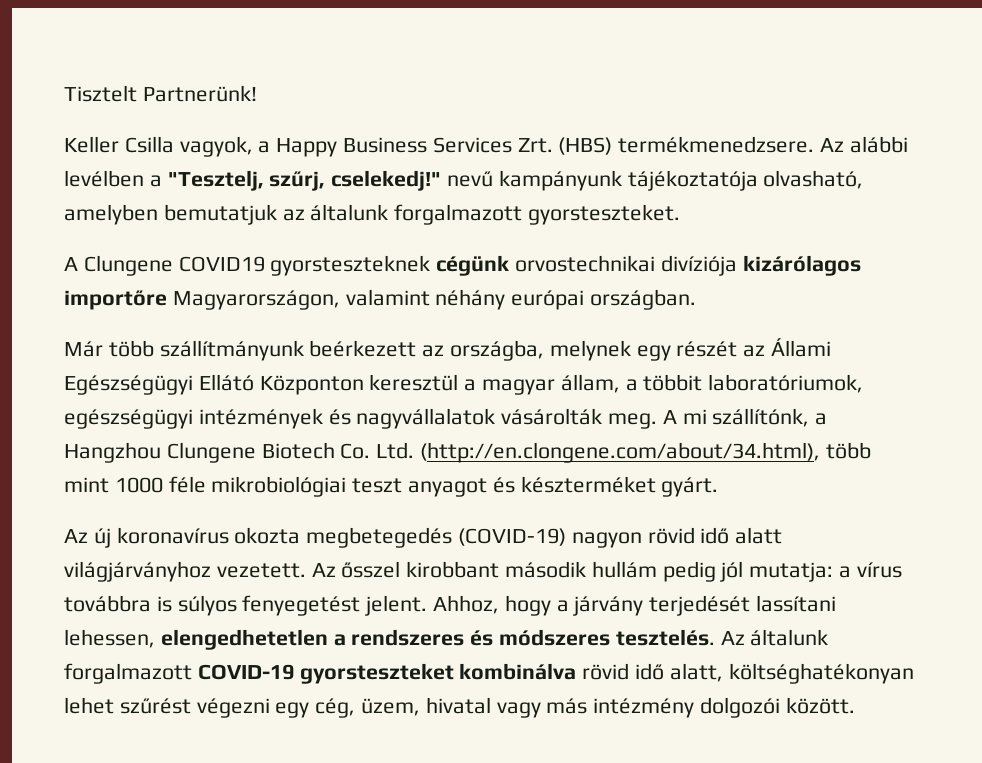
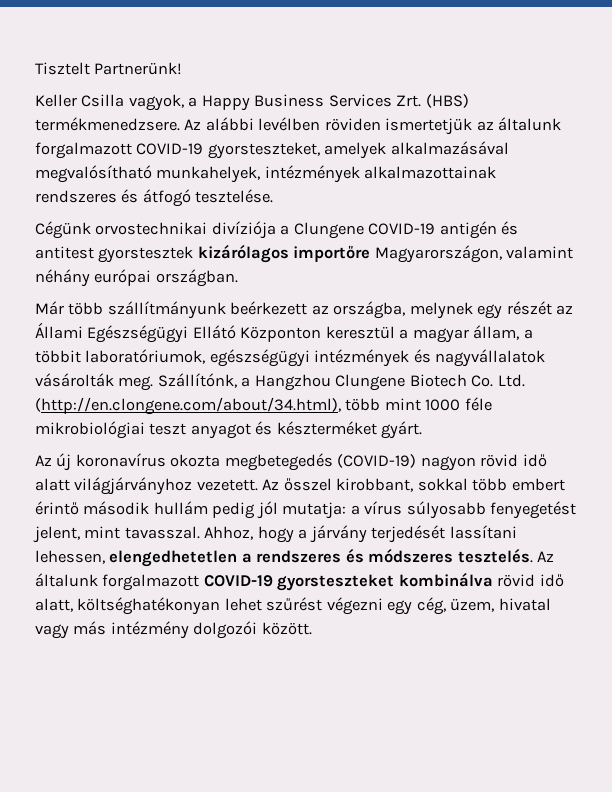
- Az alábbi levélben a "Tesztelj, szűrj, cselekedj!" nevű kampányunk tájékoztatója olvasható, amelyben bemutatjuk az általunk forgalmazott gyorsteszteket.
- A Clungene COVID19 gyorsteszteknek cégünk orvostechnikai divíziója kizárólagos importőre Magyarországon, valamint néhány európai országban.
+ Az alábbi levélben röviden ismertetjük az általunk forgalmazott COVID-19 gyorsteszteket, amelyek alkalmazásával megvalósítható munkahelyek, intézmények alkalmazottainak rendszeres és átfogó tesztelése.
+ Cégünk orvostechnikai divíziója a Clungene COVID-19 antigén és antitest gyorstesztek kizárólagos importőre Magyarországon, valamint néhány európai országban.
- A mi szállítónk, a Hangzhou Clungene Biotech Co. Ltd. (http://en.clongene.com/about/34.html), több mint 1000 féle mikrobiológiai teszt anyagot és készterméket gyárt.
+ Szállítónk, a Hangzhou Clungene Biotech Co. Ltd. (http://en.clongene.com/about/34.html), több mint 1000 féle mikrobiológiai teszt anyagot és készterméket gyárt.
- Az ősszel kirobbant második hullám pedig jól mutatja: a vírus továbbra is súlyos fenyegetést jelent.
+ Az ősszel kirobbant, sokkal több embert érintő második hullám pedig jól mutatja: a vírus súlyosabb fenyegetést jelent, mint tavasszal.

